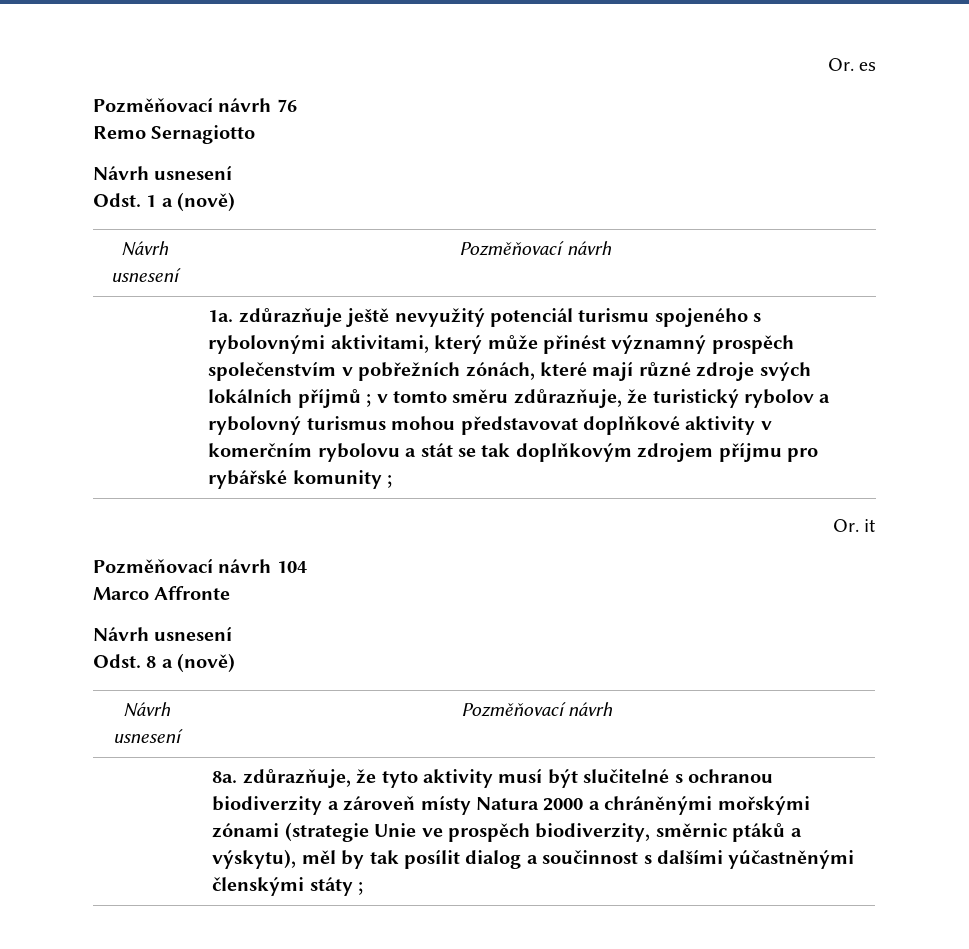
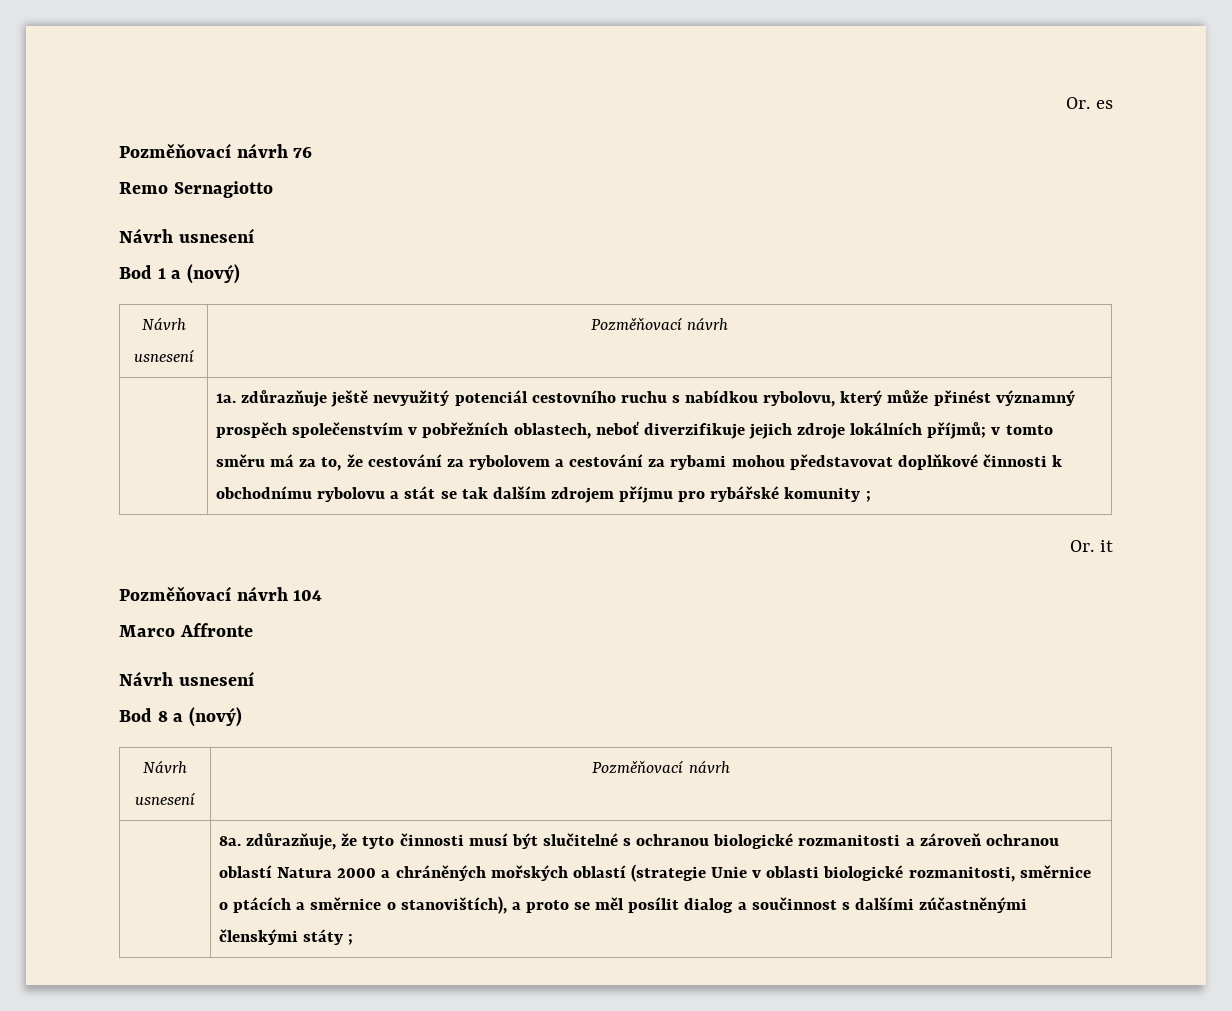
- Odst. 1 a (nově)
+ Bod 1 a (nový)
- 1a. zdůrazňuje ještě nevyužitý potenciál turismu spojeného s rybolovnými aktivitami, který může přinést významný prospěch společenstvím v pobřežních zónách, které mají různé zdroje svých lokálních příjmů ; v tomto směru zdůrazňuje, že turistický rybolov a rybolovný turismus mohou představovat doplňkové aktivity v komerčním rybolovu a stát se tak doplňkovým zdrojem příjmu pro rybářské komunity ;
+ 1a. zdůrazňuje ještě nevyužitý potenciál cestovního ruchu s nabídkou rybolovu, který může přinést významný prospěch společenstvím v pobřežních oblastech, neboť diverzifikuje jejich zdroje lokálních příjmů; v tomto směru má za to, že cestování za rybolovem a cestování za rybami mohou představovat doplňkové činnosti k obchodnímu rybolovu a stát se tak dalším zdrojem příjmu pro rybářské komunity ;
- Odst. 8 a (nově)
+ Bod 8 a (nový)
- 8a. zdůrazňuje, že tyto aktivity musí být slučitelné s ochranou biodiverzity a zároveň místy Natura 2000 a chráněnými mořskými zónami (strategie Unie ve prospěch biodiverzity, směrnic ptáků a výskytu), měl by tak posílit dialog a součinnost s dalšími yúčastněnými členskými státy ;
+ 8a. zdůrazňuje, že tyto činnosti musí být slučitelné s ochranou biologické rozmanitosti a zároveň ochranou oblastí Natura 2000 a chráněných mořských oblastí (strategie Unie v oblasti biologické rozmanitosti, směrnice o ptácích a směrnice o stanovištích), a proto se měl posílit dialog a součinnost s dalšími zúčastněnými členskými státy ;

